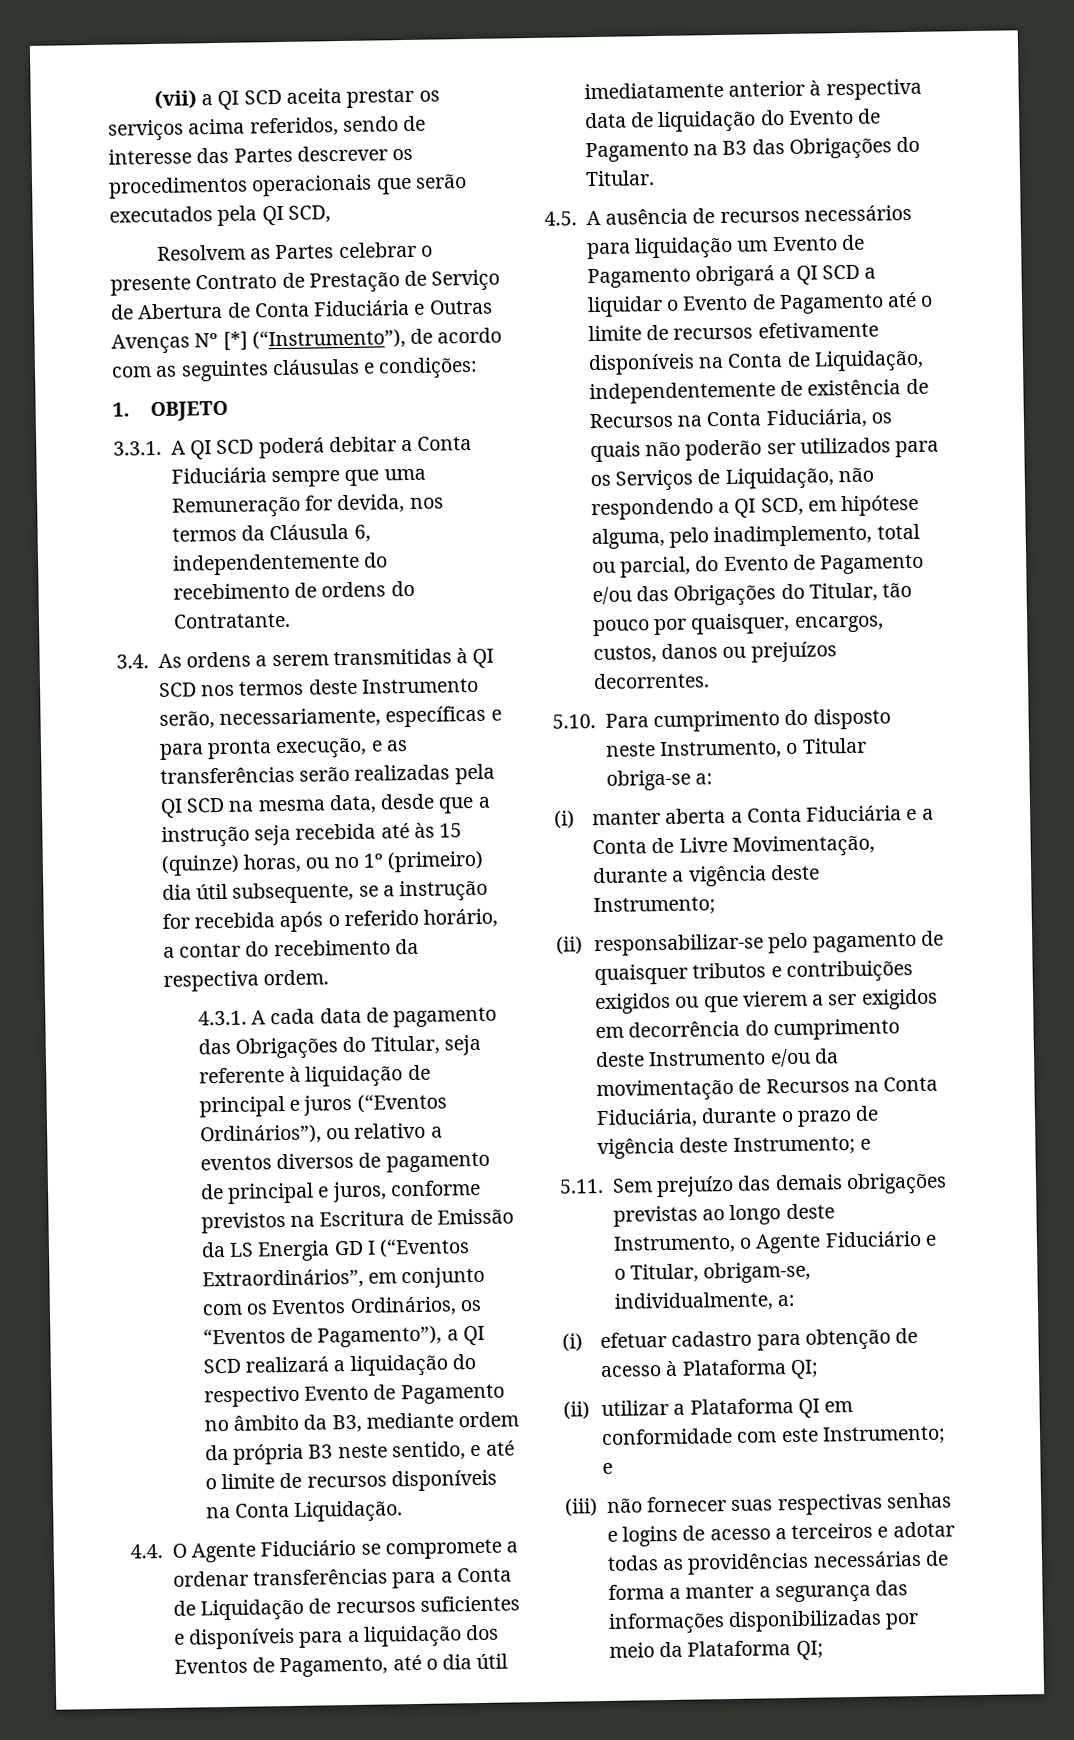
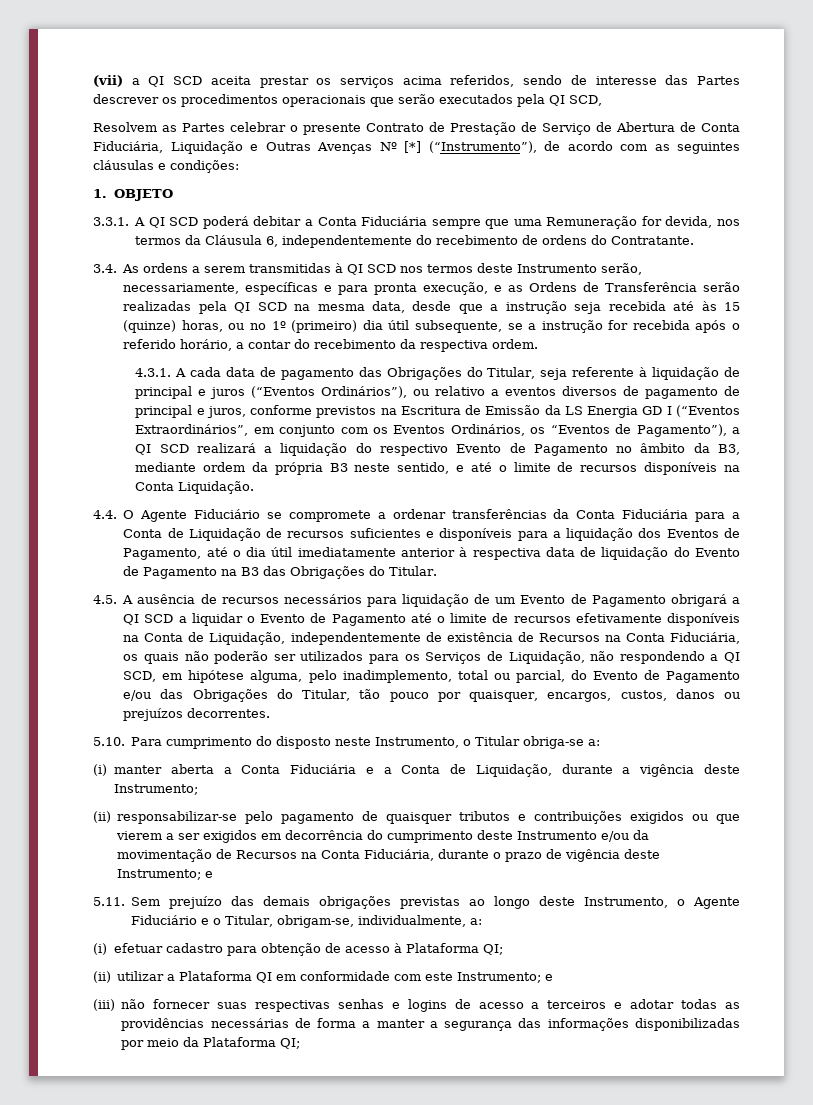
- Resolvem as Partes celebrar o presente Contrato de Prestação de Serviço de Abertura de Conta Fiduciária e Outras Avenças Nº [*] (“Instrumento”), de acordo com as seguintes cláusulas e condições:
+ Resolvem as Partes celebrar o presente Contrato de Prestação de Serviço de Abertura de Conta Fiduciária, Liquidação e Outras Avenças Nº [*] (“Instrumento”), de acordo com as seguintes cláusulas e condições:
- 3.4. As ordens a serem transmitidas à QI SCD nos termos deste Instrumento serão, necessariamente, específicas e para pronta execução, e as transferências serão realizadas pela QI SCD na mesma data, desde que a instrução seja recebida até às 15 (quinze) horas, ou no 1º (primeiro) dia útil subsequente, se a instrução for recebida após o referido horário, a contar do recebimento da respectiva ordem.
+ 3.4. As ordens a serem transmitidas à QI SCD nos termos deste Instrumento serão, necessariamente, específicas e para pronta execução, e as Ordens de Transferência serão realizadas pela QI SCD na mesma data, desde que a instrução seja recebida até às 15 (quinze) horas, ou no 1º (primeiro) dia útil subsequente, se a instrução for recebida após o referido horário, a contar do recebimento da respectiva ordem.
- 4.4. O Agente Fiduciário se compromete a ordenar transferências para a Conta de Liquidação de recursos suficientes e disponíveis para a liquidação dos Eventos de Pagamento, até o dia útil imediatamente anterior à respectiva data de liquidação do Evento de Pagamento na B3 das Obrigações do Titular.
+ 4.4. O Agente Fiduciário se compromete a ordenar transferências da Conta Fiduciária para a Conta de Liquidação de recursos suficientes e disponíveis para a liquidação dos Eventos de Pagamento, até o dia útil imediatamente anterior à respectiva data de liquidação do Evento de Pagamento na B3 das Obrigações do Titular.
- 4.5. A ausência de recursos necessários para liquidação um Evento de Pagamento obrigará a QI SCD a liquidar o Evento de Pagamento até o limite de recursos efetivamente disponíveis na Conta de Liquidação, independentemente de existência de Recursos na Conta Fiduciária, os quais não poderão ser utilizados para os Serviços de Liquidação, não respondendo a QI SCD, em hipótese alguma, pelo inadimplemento, total ou parcial, do Evento de Pagamento e/ou das Obrigações do Titular, tão pouco por quaisquer, encargos, custos, danos ou prejuízos decorrentes.
+ 4.5. A ausência de recursos necessários para liquidação de um Evento de Pagamento obrigará a QI SCD a liquidar o Evento de Pagamento até o limite de recursos efetivamente disponíveis na Conta de Liquidação, independentemente de existência de Recursos na Conta Fiduciária, os quais não poderão ser utilizados para os Serviços de Liquidação, não respondendo a QI SCD, em hipótese alguma, pelo inadimplemento, total ou parcial, do Evento de Pagamento e/ou das Obrigações do Titular, tão pouco por quaisquer, encargos, custos, danos ou prejuízos decorrentes.
- (i) manter aberta a Conta Fiduciária e a Conta de Livre Movimentação, durante a vigência deste Instrumento;
+ (i) manter aberta a Conta Fiduciária e a Conta de Liquidação, durante a vigência deste Instrumento;

